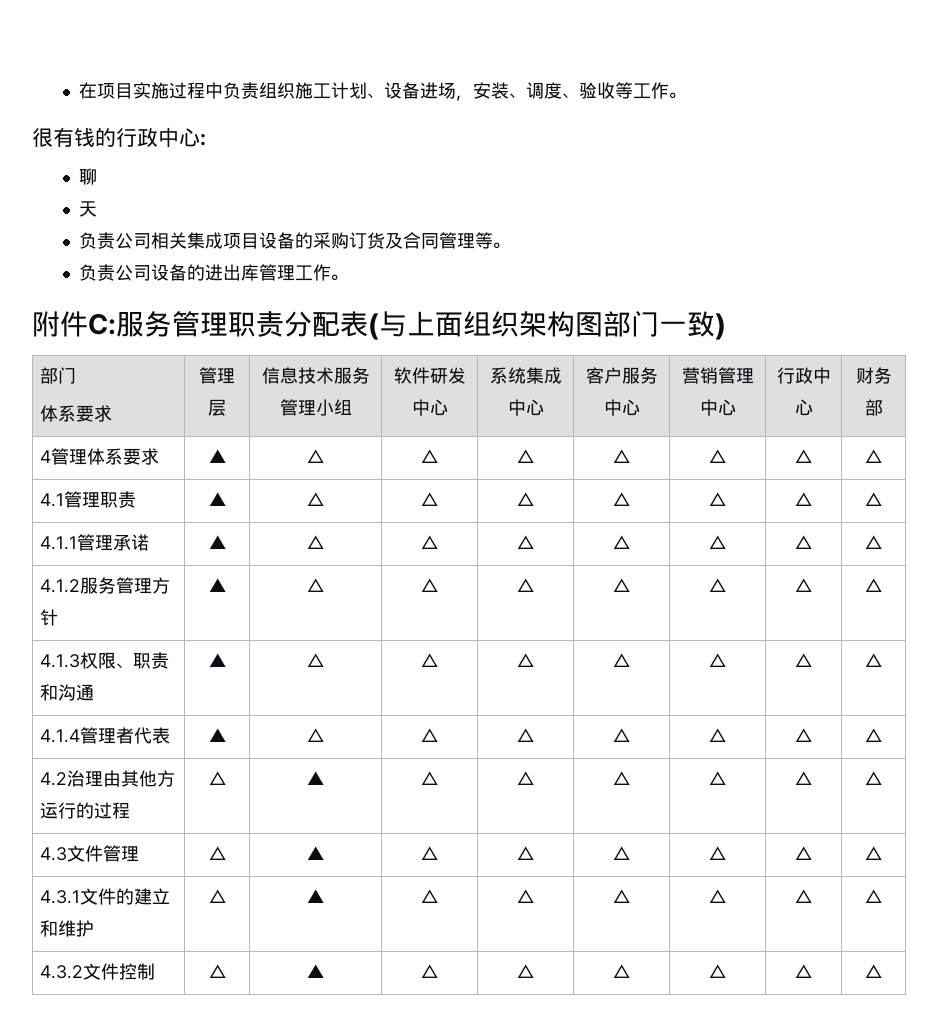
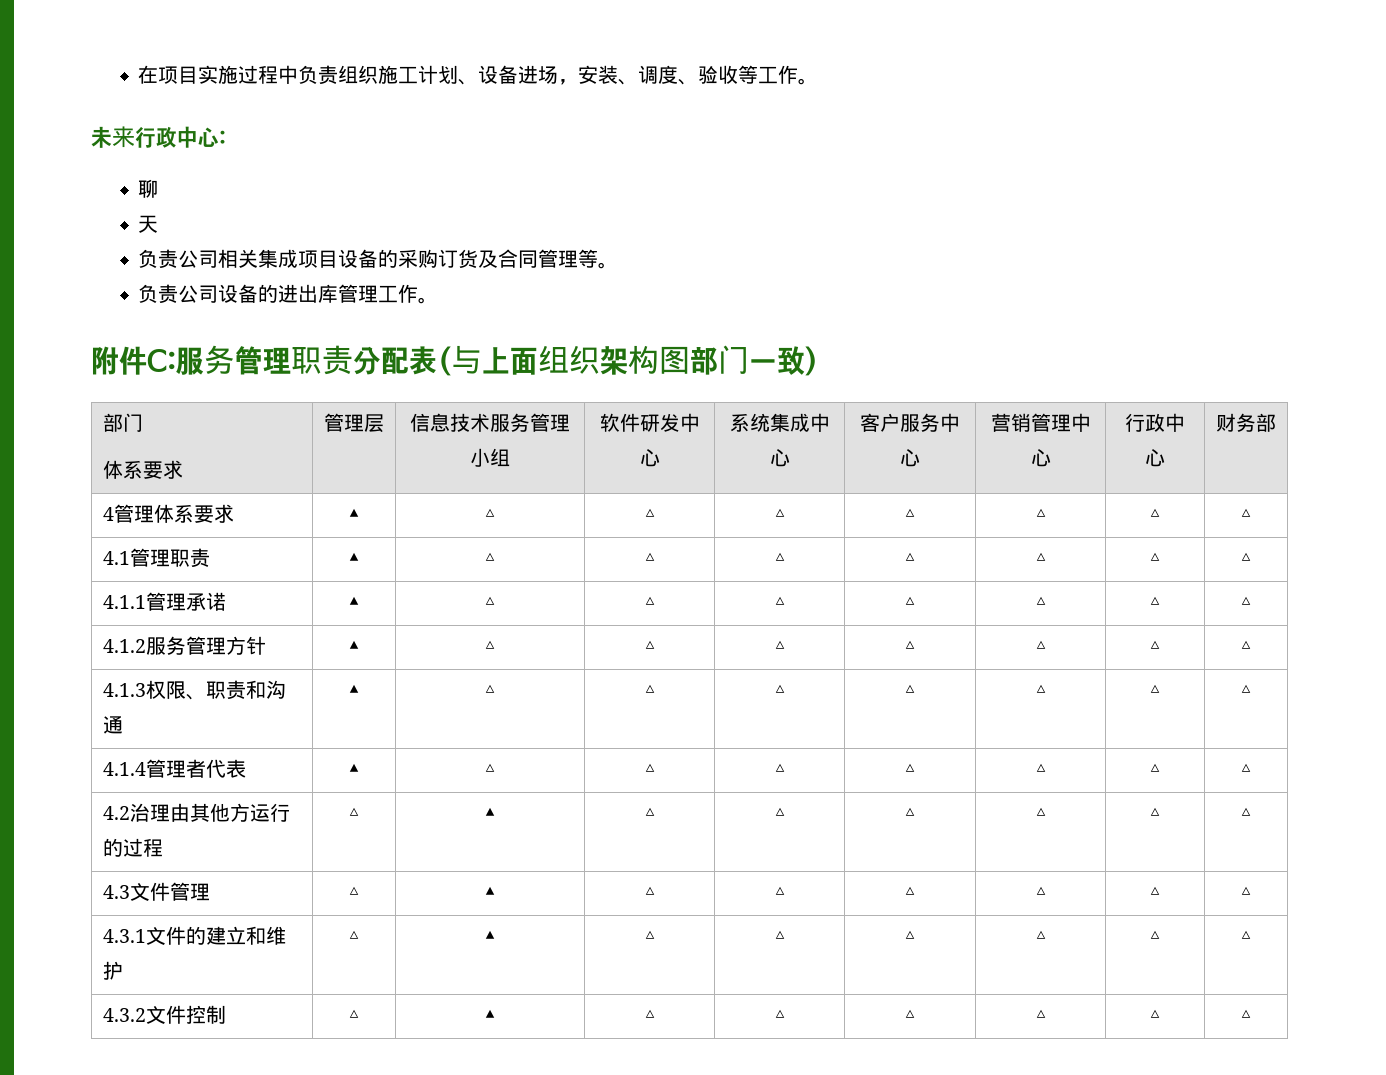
- 很有钱的行政中心:
+ 未来行政中心:

